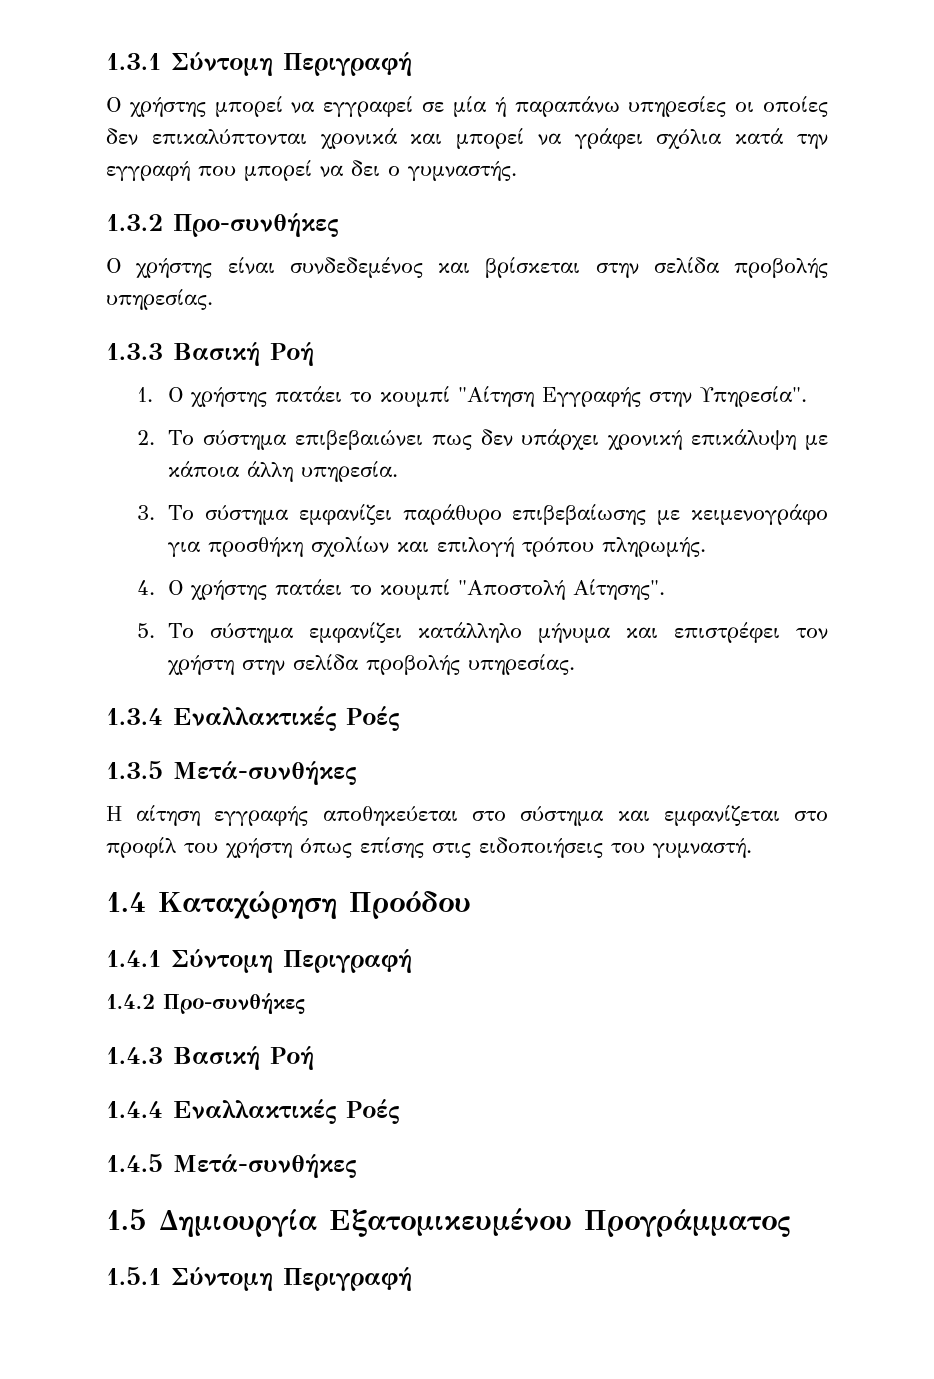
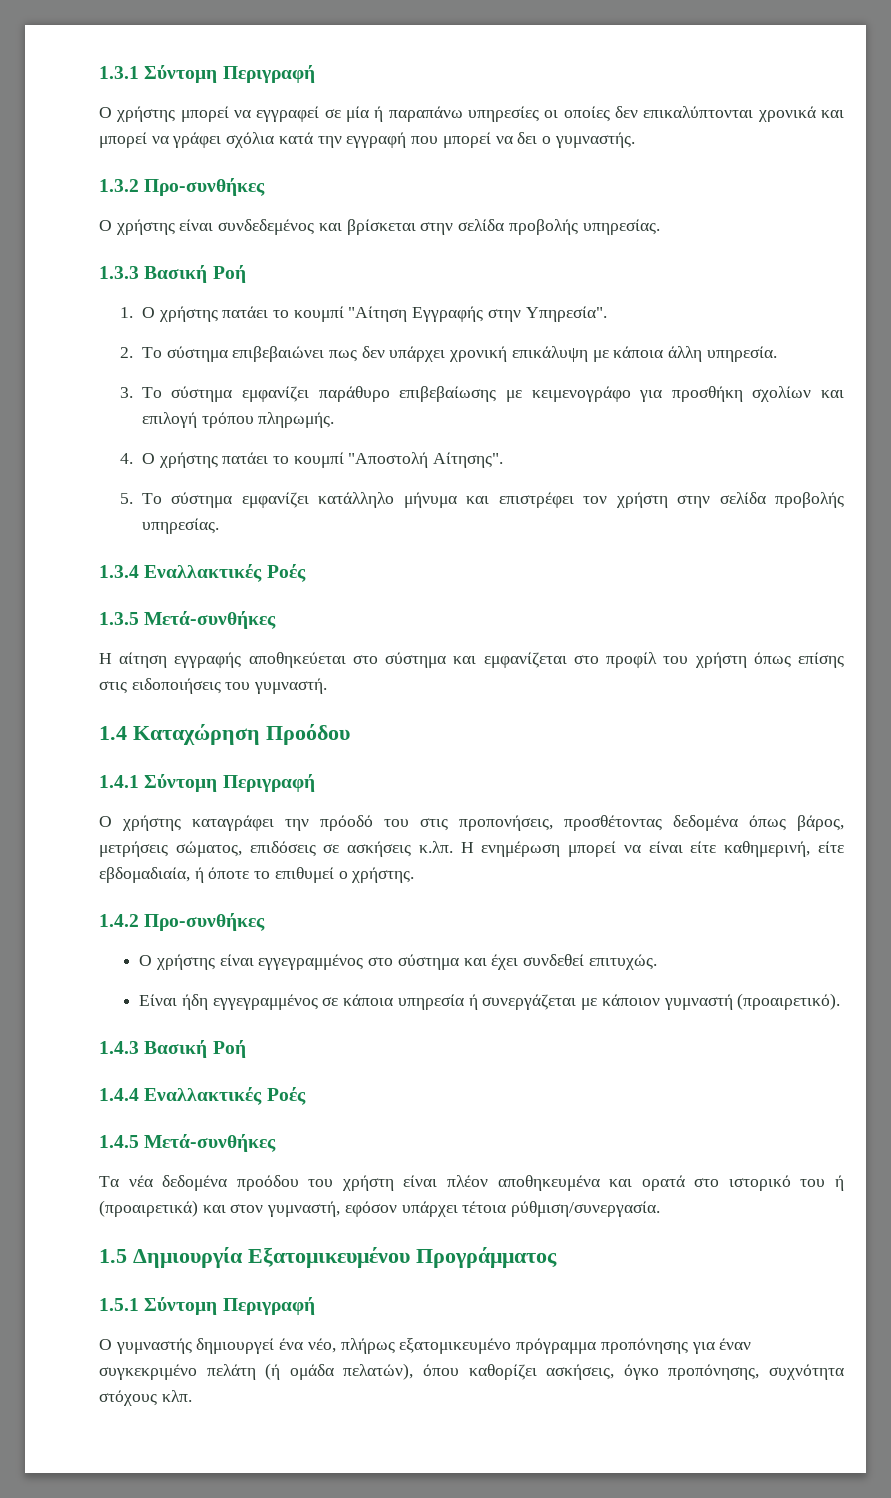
+ Ο χρήστης καταγράφει την πρόοδό του στις προπονήσεις, προσθέτοντας δεδομένα όπως βάρος, μετρήσεις σώματος, επιδόσεις σε ασκήσεις κ.λπ. Η ενημέρωση μπορεί να είναι είτε καθημερινή, είτε εβδομαδιαία, ή όποτε το επιθυμεί ο χρήστης.
  1.4.2 Προ-συνθήκες
+ Ο χρήστης είναι εγγεγραμμένος στο σύστημα και έχει συνδεθεί επιτυχώς.
+ Είναι ήδη εγγεγραμμένος σε κάποια υπηρεσία ή συνεργάζεται με κάποιον γυμναστή (προαιρετικό).
+ Τα νέα δεδομένα προόδου του χρήστη είναι πλέον αποθηκευμένα και ορατά στο ιστορικό του ή (προαιρετικά) και στον γυμναστή, εφόσον υπάρχει τέτοια ρύθμιση/συνεργασία.
+ Ο γυμναστής δημιουργεί ένα νέο, πλήρως εξατομικευμένο πρόγραμμα προπόνησης για έναν συγκεκριμένο πελάτη (ή ομάδα πελατών), όπου καθορίζει ασκήσεις, όγκο προπόνησης, συχνότητα στόχους κλπ.

